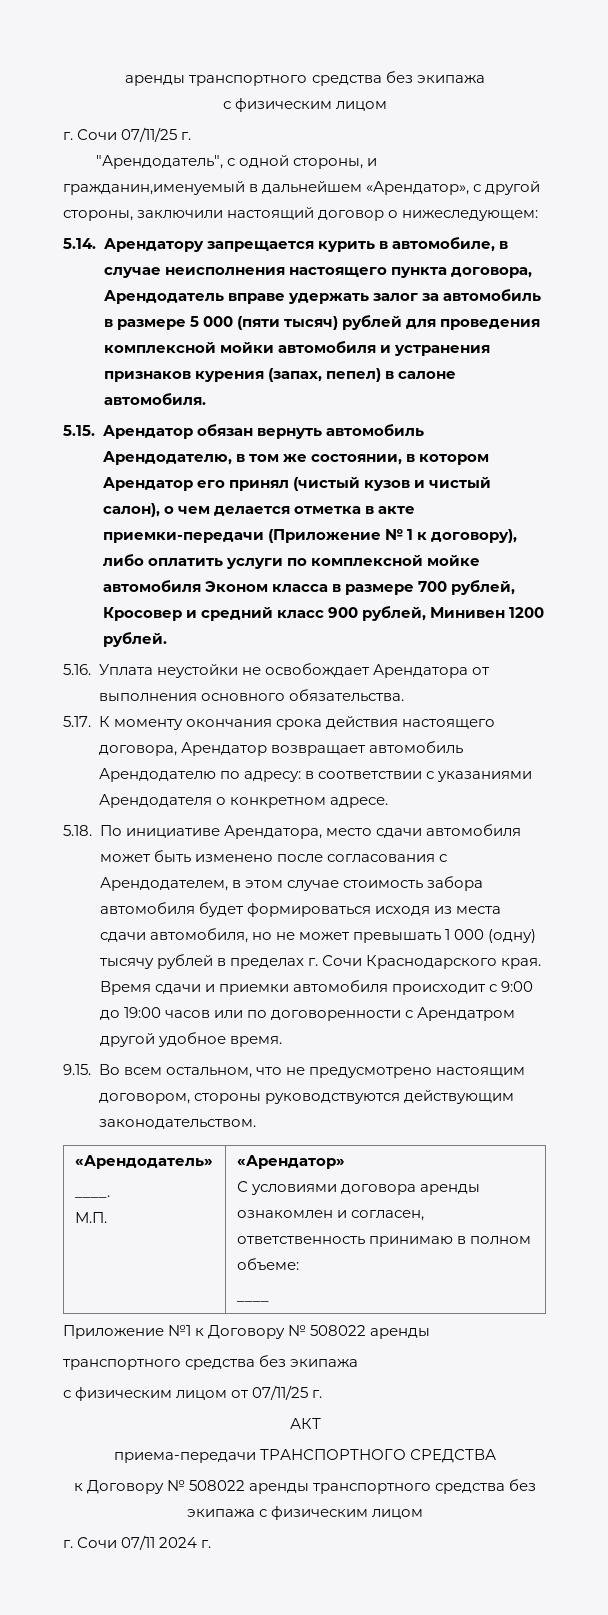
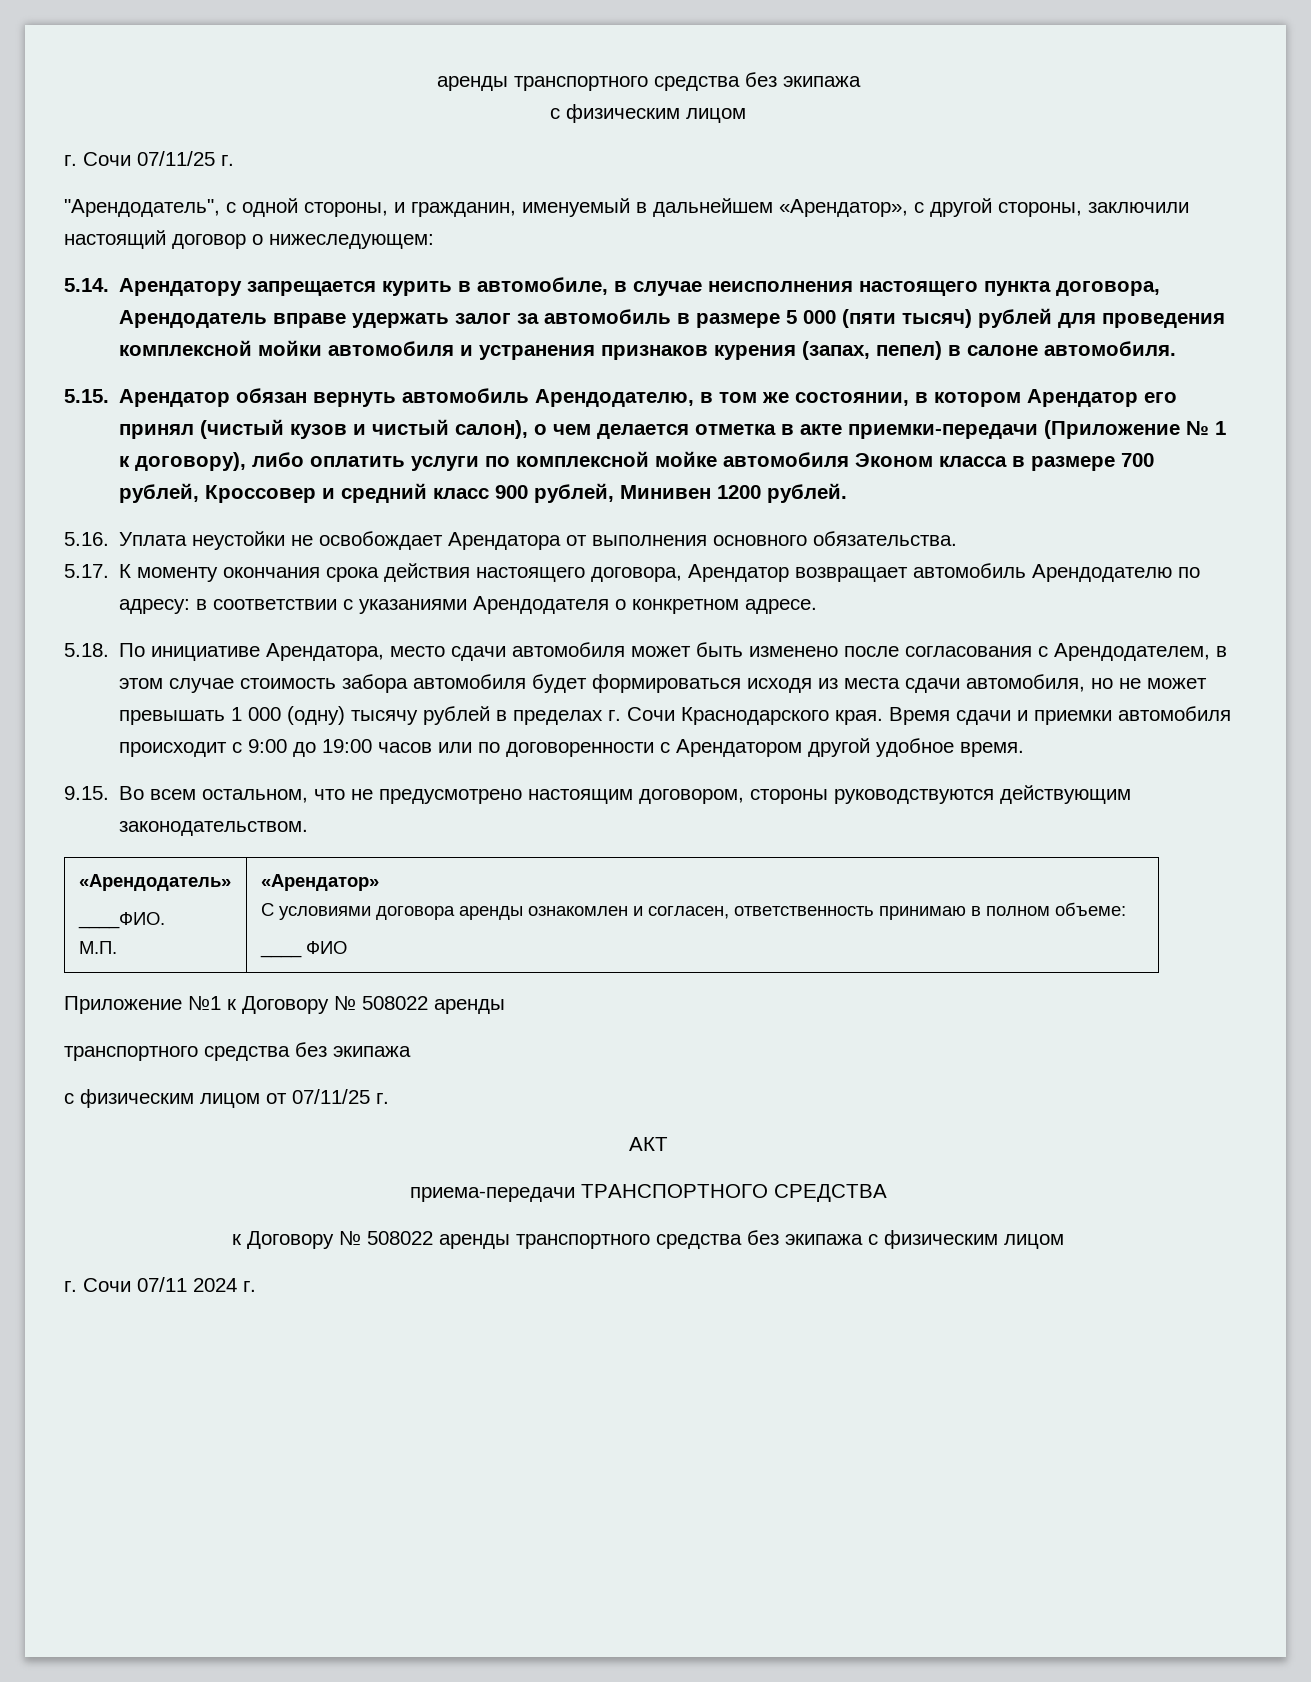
- "Арендодатель", с одной стороны, и гражданин,именуемый в дальнейшем «Арендатор», с другой стороны, заключили настоящий договор о нижеследующем:
+ "Арендодатель", с одной стороны, и гражданин, именуемый в дальнейшем «Арендатор», с другой стороны, заключили настоящий договор о нижеследующем:
- 5.15. Арендатор обязан вернуть автомобиль Арендодателю, в том же состоянии, в котором Арендатор его принял (чистый кузов и чистый салон), о чем делается отметка в акте приемки-передачи (Приложение № 1 к договору), либо оплатить услуги по комплексной мойке автомобиля Эконом класса в размере 700 рублей, Кросовер и средний класс 900 рублей, Минивен 1200 рублей.
+ 5.15. Арендатор обязан вернуть автомобиль Арендодателю, в том же состоянии, в котором Арендатор его принял (чистый кузов и чистый салон), о чем делается отметка в акте приемки-передачи (Приложение № 1 к договору), либо оплатить услуги по комплексной мойке автомобиля Эконом класса в размере 700 рублей, Кроссовер и средний класс 900 рублей, Минивен 1200 рублей.
- Время сдачи и приемки автомобиля происходит с 9:00 до 19:00 часов или по договоренности с Арендатром другой удобное время.
+ Время сдачи и приемки автомобиля происходит с 9:00 до 19:00 часов или по договоренности с Арендатором другой удобное время.
  «Арендодатель»
- ____.
+ ____ФИО.
  М.П. | «Арендатор»
  С условиями договора аренды ознакомлен и согласен, ответственность принимаю в полном объеме:
- ____
+ ____ ФИО

